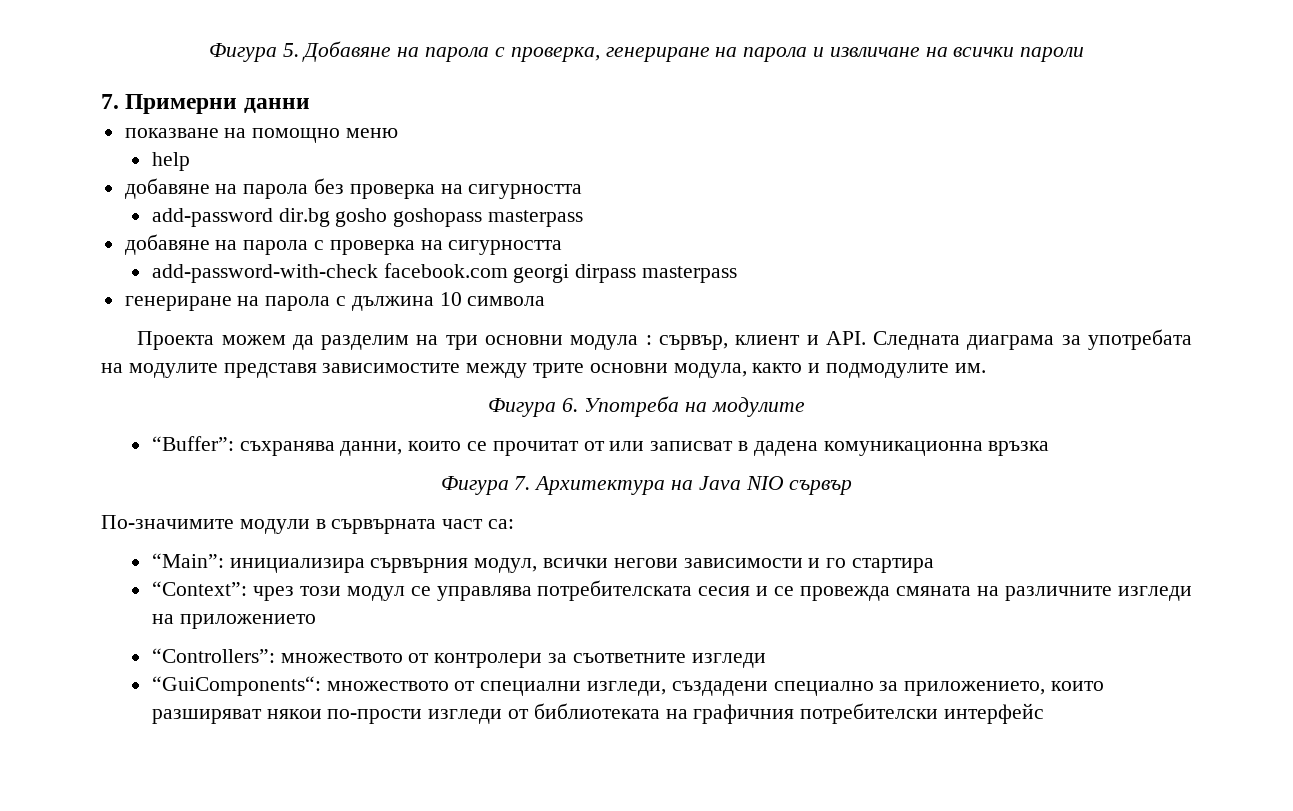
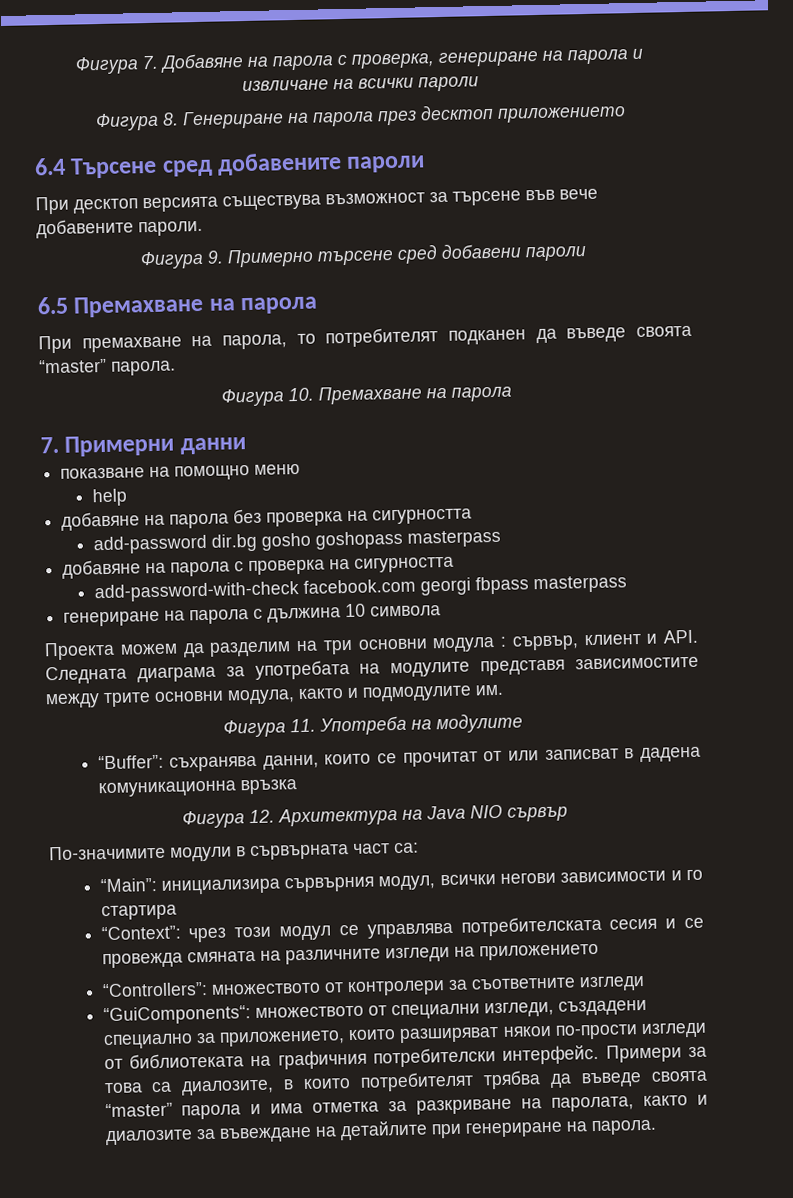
- Фигура 5. Добавяне на парола с проверка, генериране на парола и извличане на всички пароли
+ Фигура 7. Добавяне на парола с проверка, генериране на парола и извличане на всички пароли
+ Фигура 8. Генериране на парола през десктоп приложението
+ 6.4 Търсене сред добавените пароли
+ При десктоп версията съществува възможност за търсене във вече добавените пароли.
+ Фигура 9. Примерно търсене сред добавени пароли
+ 6.5 Премахване на парола
+ При премахване на парола, то потребителят подканен да въведе своята “master” парола.
+ Фигура 10. Премахване на парола
- add-password-with-check facebook.com georgi dirpass masterpass
+ add-password-with-check facebook.com georgi fbpass masterpass
- Фигура 6. Употреба на модулите
+ Фигура 11. Употреба на модулите
- Фигура 7. Архитектура на Java NIO сървър
+ Фигура 12. Архитектура на Java NIO сървър
- “GuiComponents“: множеството от специални изгледи, създадени специално за приложението, които разширяват някои по-прости изгледи от библиотеката на графичния потребителски интерфейс
+ “GuiComponents“: множеството от специални изгледи, създадени специално за приложението, които разширяват някои по-прости изгледи от библиотеката на графичния потребителски интерфейс. Примери за това са диалозите, в които потребителят трябва да въведе своята “master” парола и има отметка за разкриване на паролата, както и диалозите за въвеждане на детайлите при генериране на парола.

